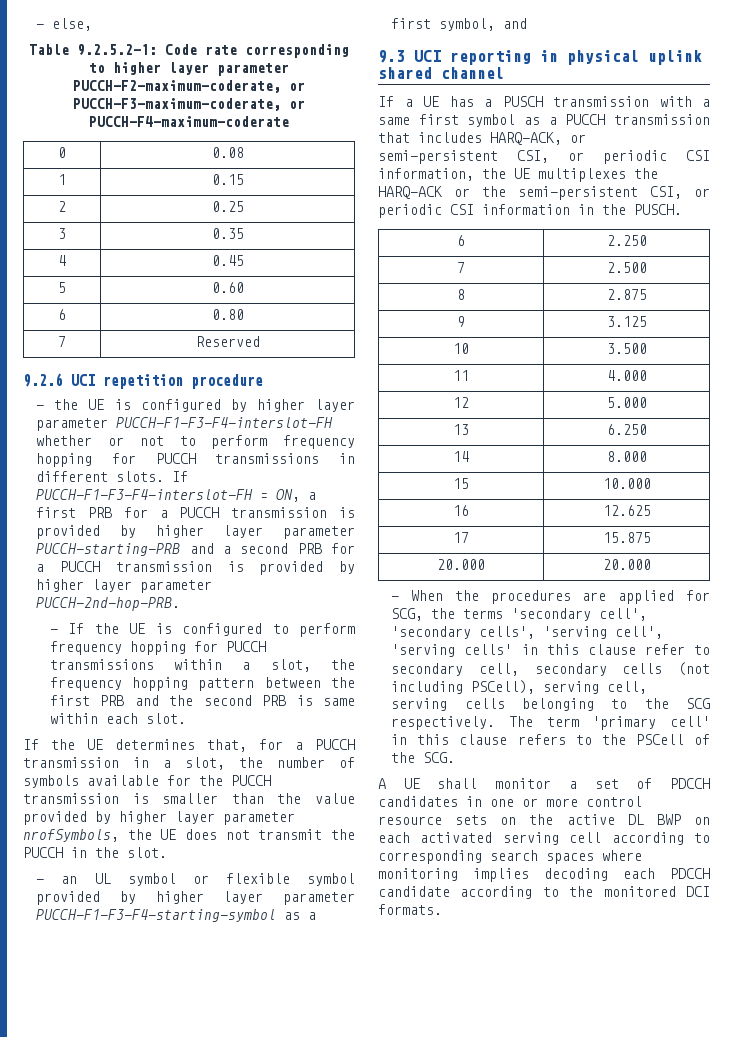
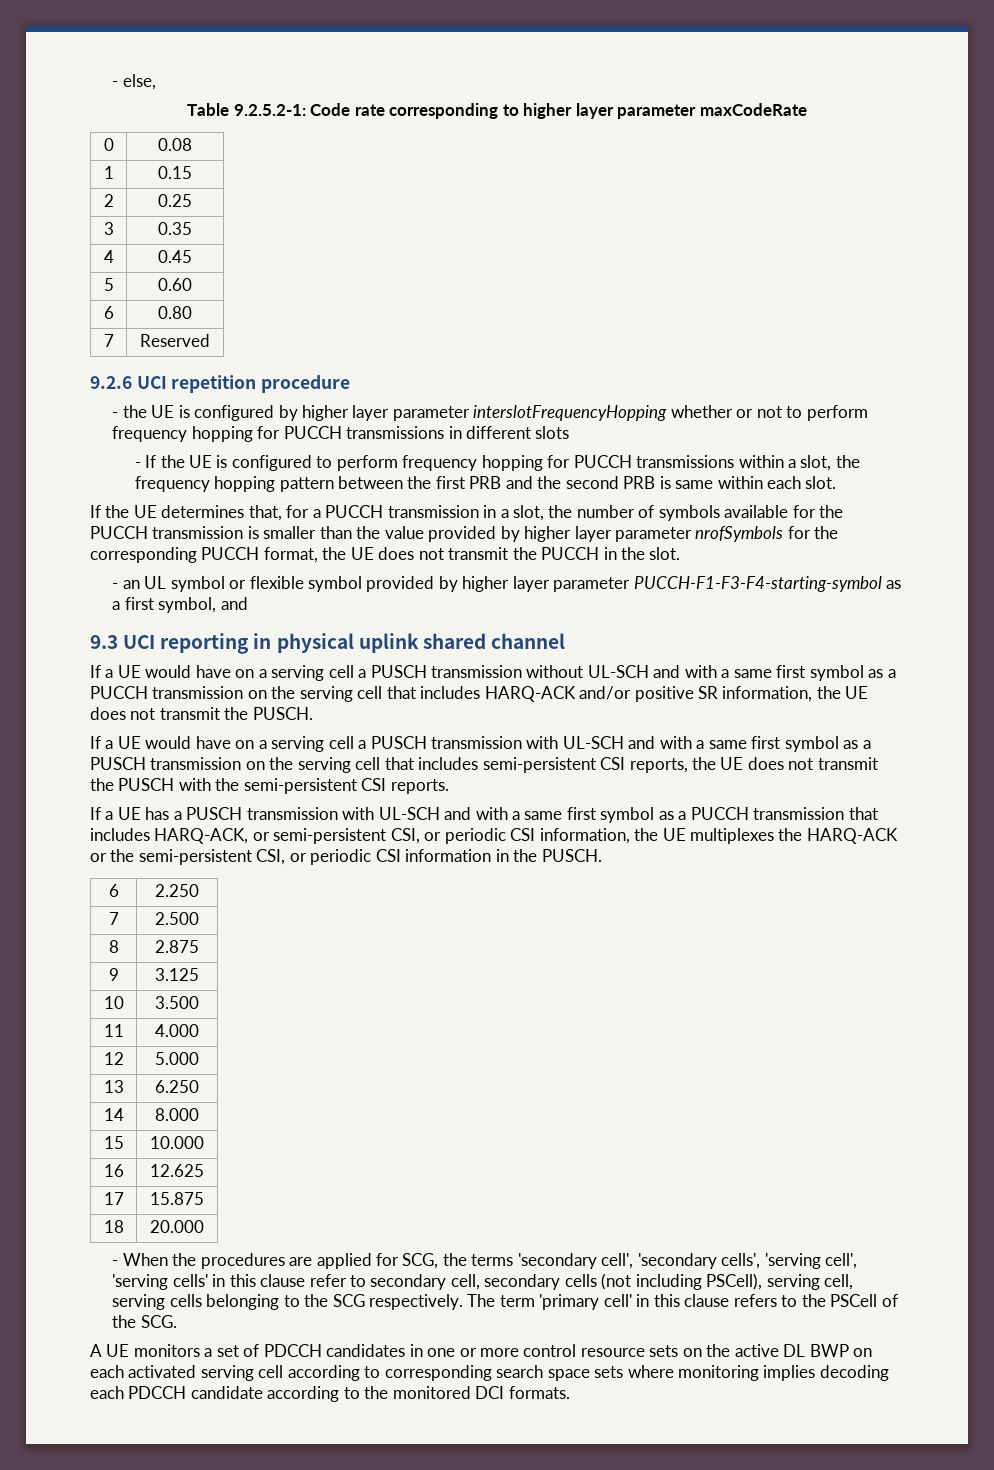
- Table 9.2.5.2-1: Code rate corresponding to higher layer parameter PUCCH-F2-maximum-coderate, or PUCCH-F3-maximum-coderate, or PUCCH-F4-maximum-coderate
+ Table 9.2.5.2-1: Code rate corresponding to higher layer parameter maxCodeRate
- - the UE is configured by higher layer parameter PUCCH-F1-F3-F4-interslot-FH whether or not to perform frequency hopping for PUCCH transmissions in different slots. If PUCCH-F1-F3-F4-interslot-FH = ON, a first PRB for a PUCCH transmission is provided by higher layer parameter PUCCH-starting-PRB and a second PRB for a PUCCH transmission is provided by higher layer parameter PUCCH-2nd-hop-PRB.
+ - the UE is configured by higher layer parameter interslotFrequencyHopping whether or not to perform frequency hopping for PUCCH transmissions in different slots
- If the UE determines that, for a PUCCH transmission in a slot, the number of symbols available for the PUCCH transmission is smaller than the value provided by higher layer parameter nrofSymbols, the UE does not transmit the PUCCH in the slot.
+ If the UE determines that, for a PUCCH transmission in a slot, the number of symbols available for the PUCCH transmission is smaller than the value provided by higher layer parameter nrofSymbols for the corresponding PUCCH format, the UE does not transmit the PUCCH in the slot.
+ If a UE would have on a serving cell a PUSCH transmission without UL-SCH and with a same first symbol as a PUCCH transmission on the serving cell that includes HARQ-ACK and/or positive SR information, the UE does not transmit the PUSCH.
+ If a UE would have on a serving cell a PUSCH transmission with UL-SCH and with a same first symbol as a PUSCH transmission on the serving cell that includes semi-persistent CSI reports, the UE does not transmit the PUSCH with the semi-persistent CSI reports.
- If a UE has a PUSCH transmission with a same first symbol as a PUCCH transmission that includes HARQ-ACK, or semi-persistent CSI, or periodic CSI information, the UE multiplexes the HARQ-ACK or the semi-persistent CSI, or periodic CSI information in the PUSCH.
+ If a UE has a PUSCH transmission with UL-SCH and with a same first symbol as a PUCCH transmission that includes HARQ-ACK, or semi-persistent CSI, or periodic CSI information, the UE multiplexes the HARQ-ACK or the semi-persistent CSI, or periodic CSI information in the PUSCH.
- 20.000 | 20.000
+ 18 | 20.000
- A UE shall monitor a set of PDCCH candidates in one or more control resource sets on the active DL BWP on each activated serving cell according to corresponding search spaces where monitoring implies decoding each PDCCH candidate according to the monitored DCI formats.
+ A UE monitors a set of PDCCH candidates in one or more control resource sets on the active DL BWP on each activated serving cell according to corresponding search space sets where monitoring implies decoding each PDCCH candidate according to the monitored DCI formats.

